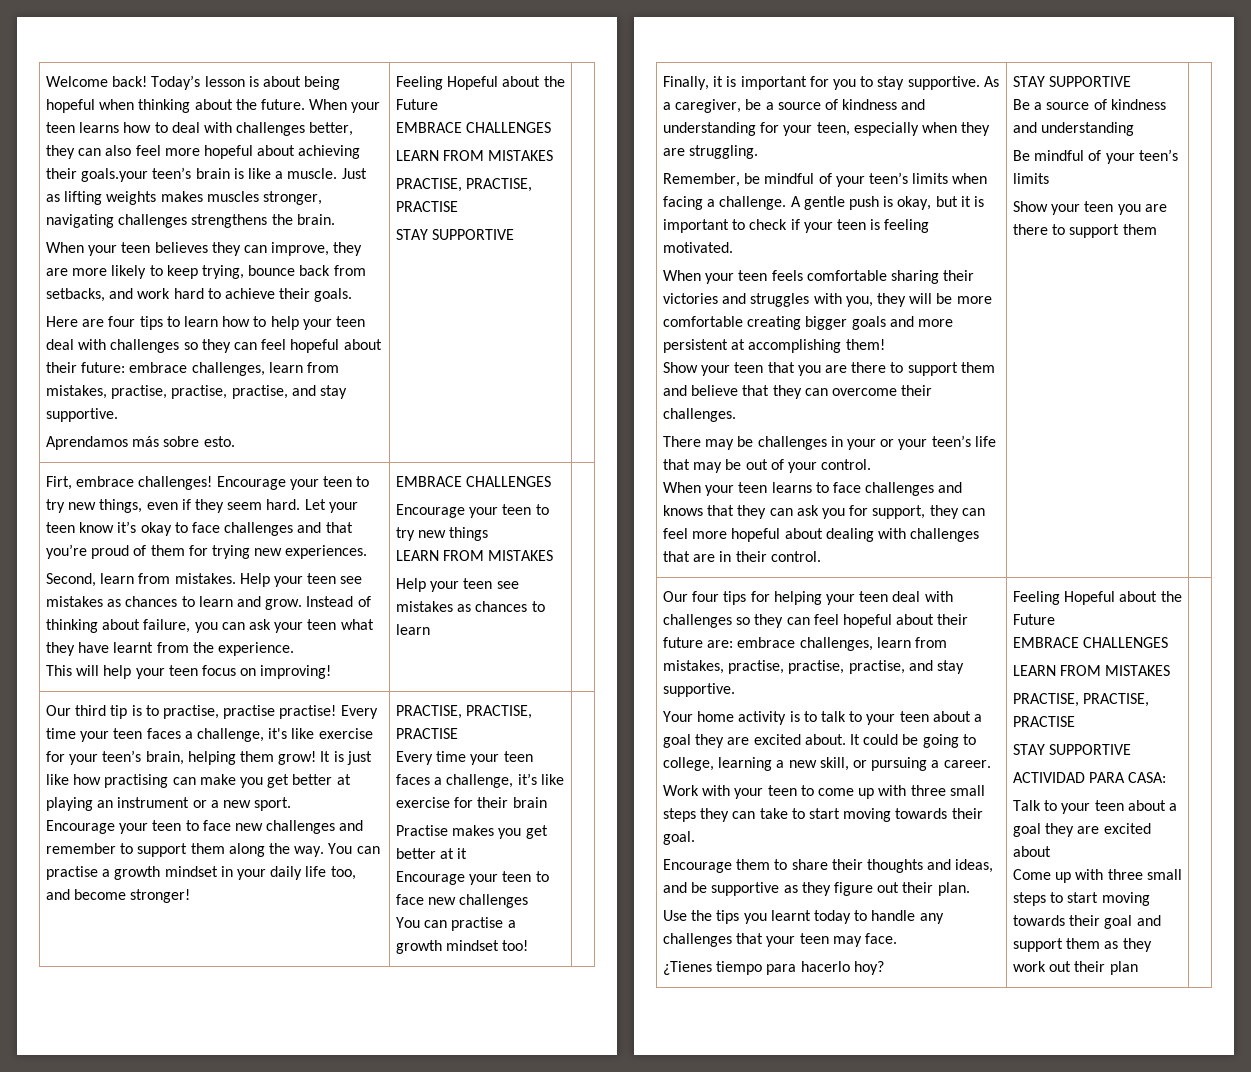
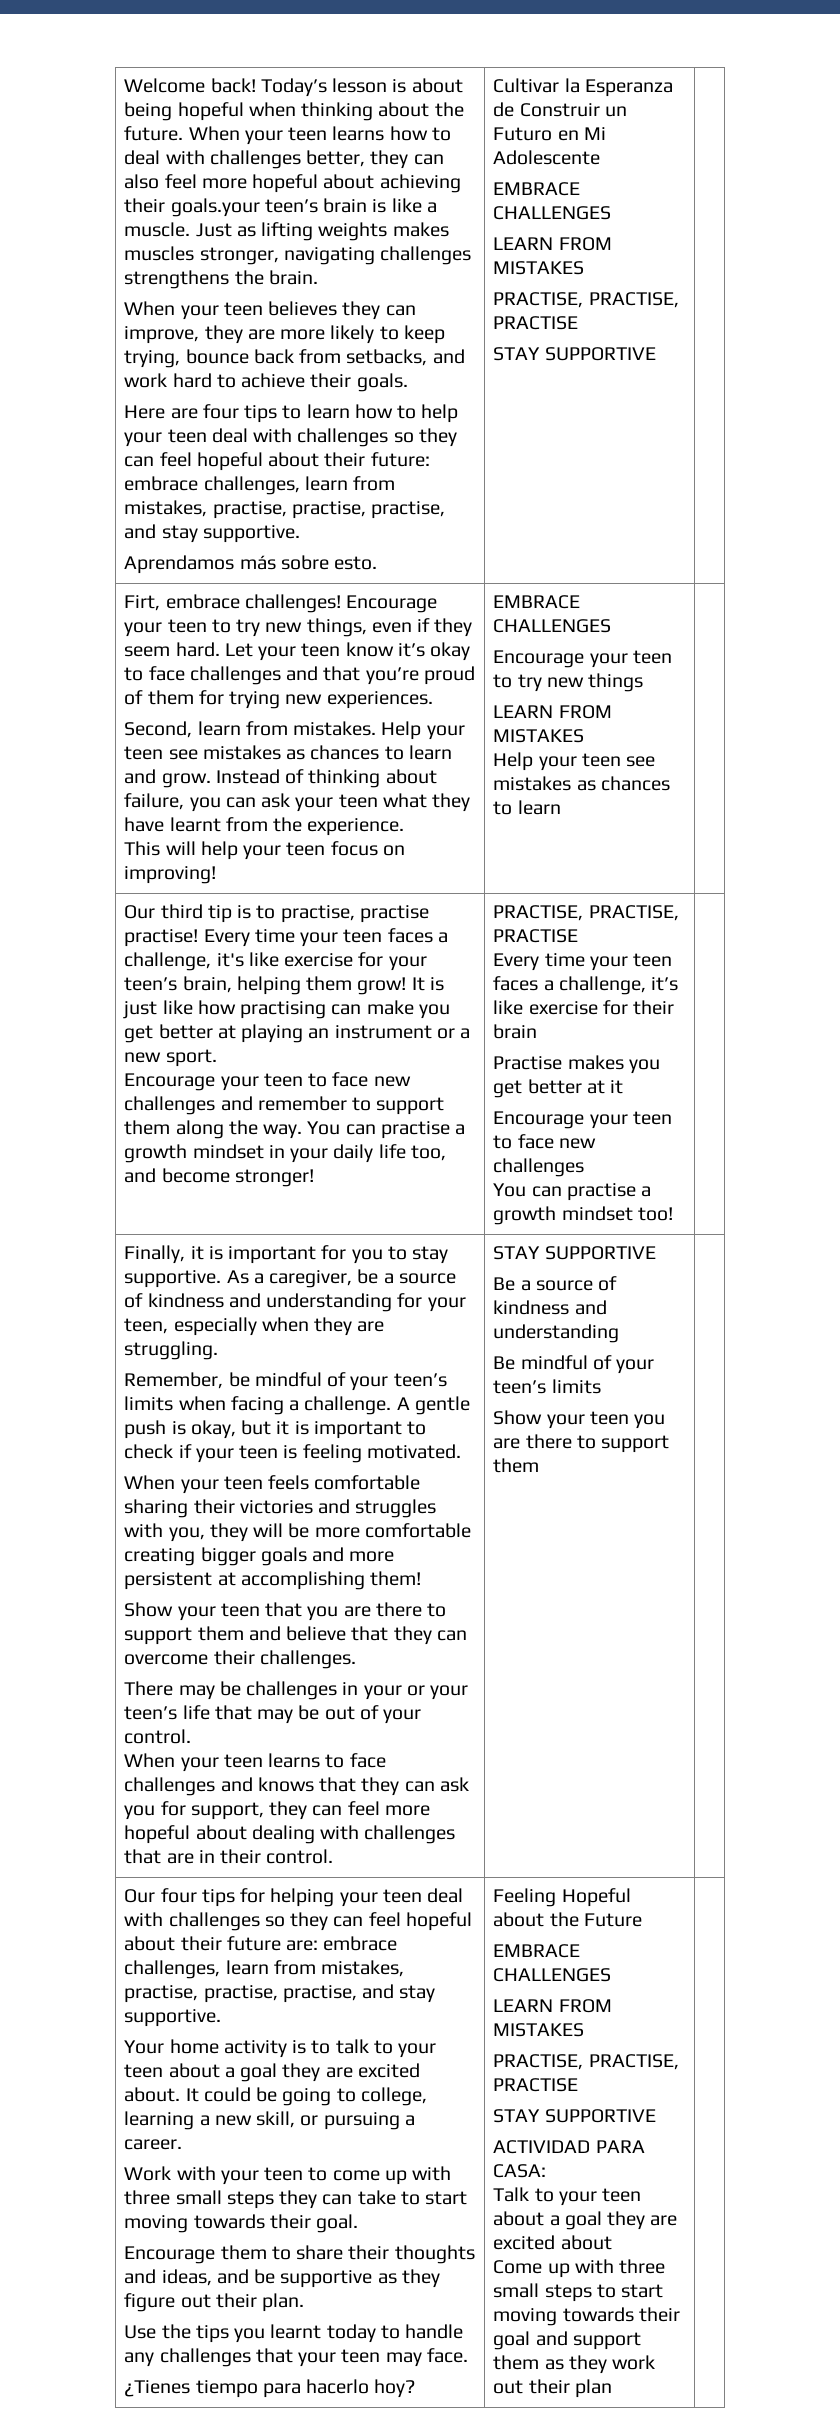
- Aprendamos más sobre esto. | Feeling Hopeful about the Future
+ Aprendamos más sobre esto. | Cultivar la Esperanza de Construir un Futuro en Mi Adolescente

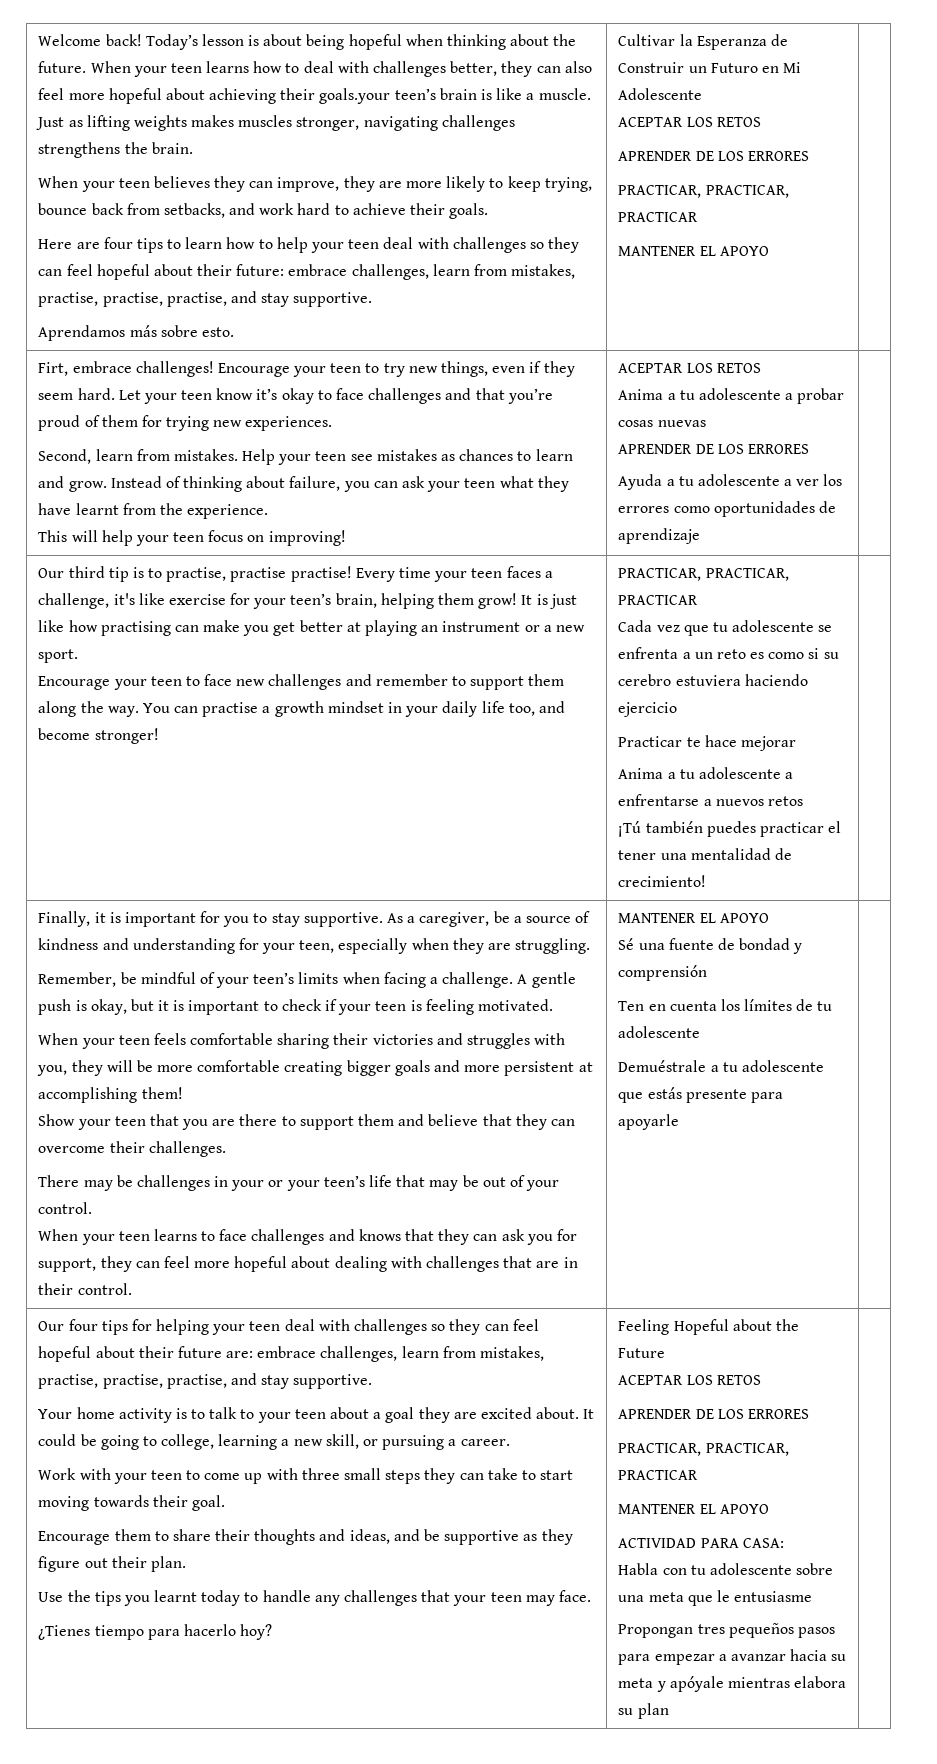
  Cultivar la Esperanza de Construir un Futuro en Mi Adolescente
- EMBRACE CHALLENGES
- LEARN FROM MISTAKES
- PRACTISE, PRACTISE, PRACTISE
- STAY SUPPORTIVE
+ ACEPTAR LOS RETOS
+ APRENDER DE LOS ERRORES
+ PRACTICAR, PRACTICAR, PRACTICAR
+ MANTENER EL APOYO
- This will help your teen focus on improving! | EMBRACE CHALLENGES
- Encourage your teen to try new things
- LEARN FROM MISTAKES
- Help your teen see mistakes as chances to learn
+ This will help your teen focus on improving! | ACEPTAR LOS RETOS
+ Anima a tu adolescente a probar cosas nuevas
+ APRENDER DE LOS ERRORES
+ Ayuda a tu adolescente a ver los errores como oportunidades de aprendizaje
- You can practise a growth mindset in your daily life too, and become stronger! | PRACTISE, PRACTISE, PRACTISE
- Every time your teen faces a challenge, it’s like exercise for their brain
- Practise makes you get better at it
- Encourage your teen to face new challenges
- You can practise a growth mindset too!
+ You can practise a growth mindset in your daily life too, and become stronger! | PRACTICAR, PRACTICAR, PRACTICAR
+ Cada vez que tu adolescente se enfrenta a un reto es como si su cerebro estuviera haciendo ejercicio
+ Practicar te hace mejorar
+ Anima a tu adolescente a enfrentarse a nuevos retos
+ ¡Tú también puedes practicar el tener una mentalidad de crecimiento!
- When your teen learns to face challenges and knows that they can ask you for support, they can feel more hopeful about dealing with challenges that are in their control. | STAY SUPPORTIVE
- Be a source of kindness and understanding
- Be mindful of your teen’s limits
- Show your teen you are there to support them
+ When your teen learns to face challenges and knows that they can ask you for support, they can feel more hopeful about dealing with challenges that are in their control. | MANTENER EL APOYO
+ Sé una fuente de bondad y comprensión
+ Ten en cuenta los límites de tu adolescente
+ Demuéstrale a tu adolescente que estás presente para apoyarle
  Feeling Hopeful about the Future
- EMBRACE CHALLENGES
- LEARN FROM MISTAKES
- PRACTISE, PRACTISE, PRACTISE
- STAY SUPPORTIVE
+ ACEPTAR LOS RETOS
+ APRENDER DE LOS ERRORES
+ PRACTICAR, PRACTICAR, PRACTICAR
+ MANTENER EL APOYO
  ACTIVIDAD PARA CASA:
- Talk to your teen about a goal they are excited about
- Come up with three small steps to start moving towards their goal and support them as they work out their plan
+ Habla con tu adolescente sobre una meta que le entusiasme
+ Propongan tres pequeños pasos para empezar a avanzar hacia su meta y apóyale mientras elabora su plan

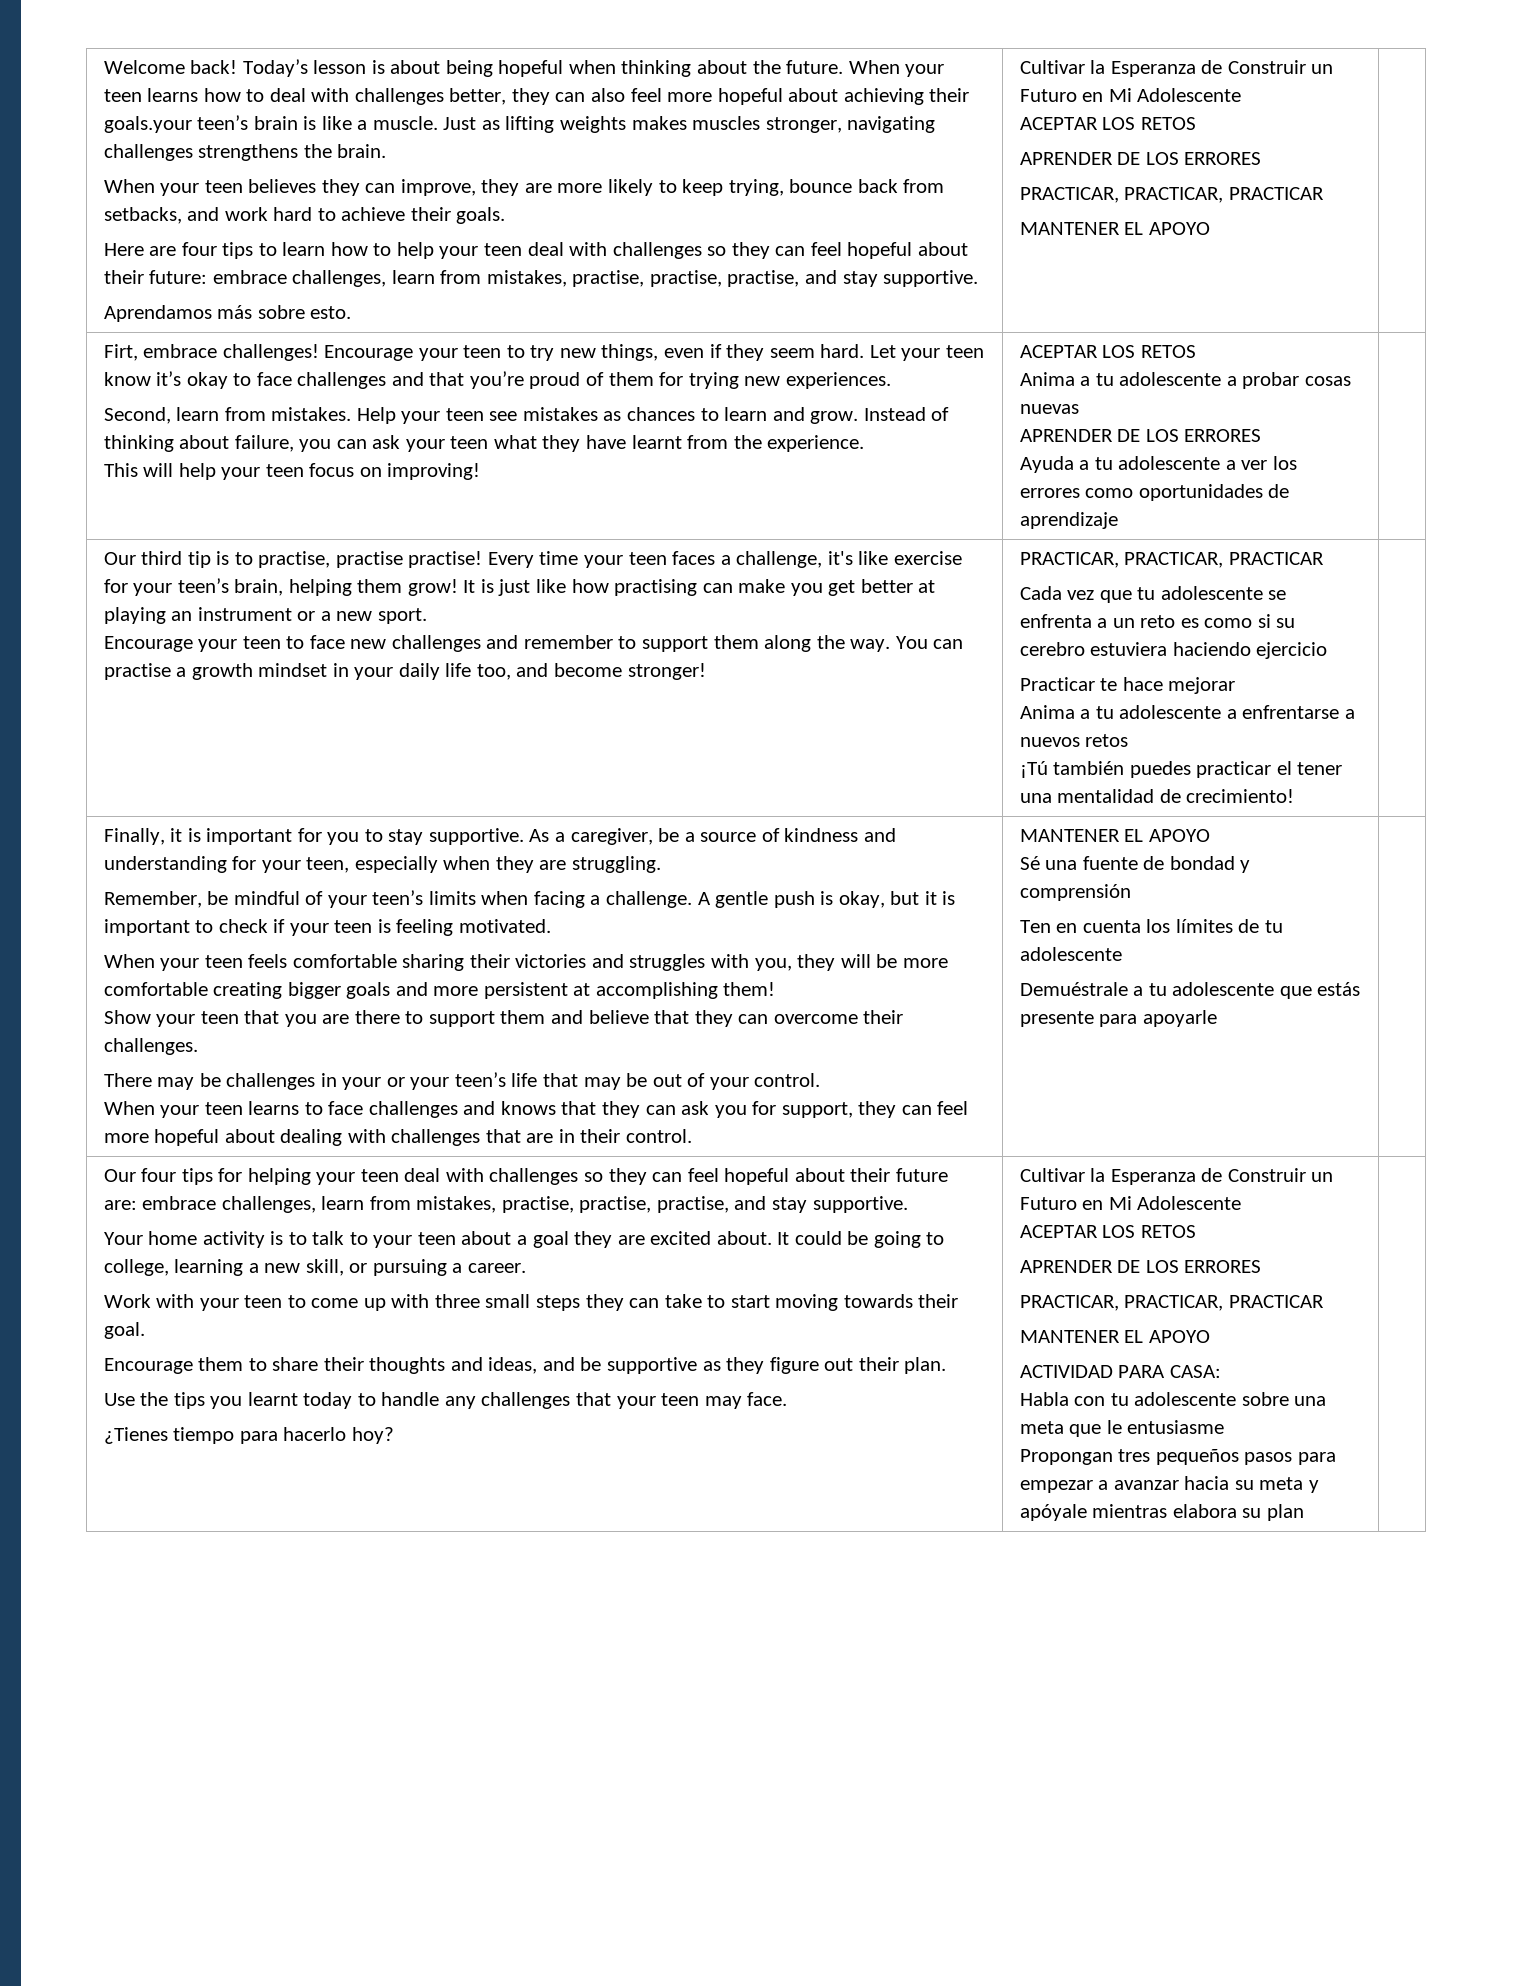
- ¿Tienes tiempo para hacerlo hoy? | Feeling Hopeful about the Future
+ ¿Tienes tiempo para hacerlo hoy? | Cultivar la Esperanza de Construir un Futuro en Mi Adolescente

